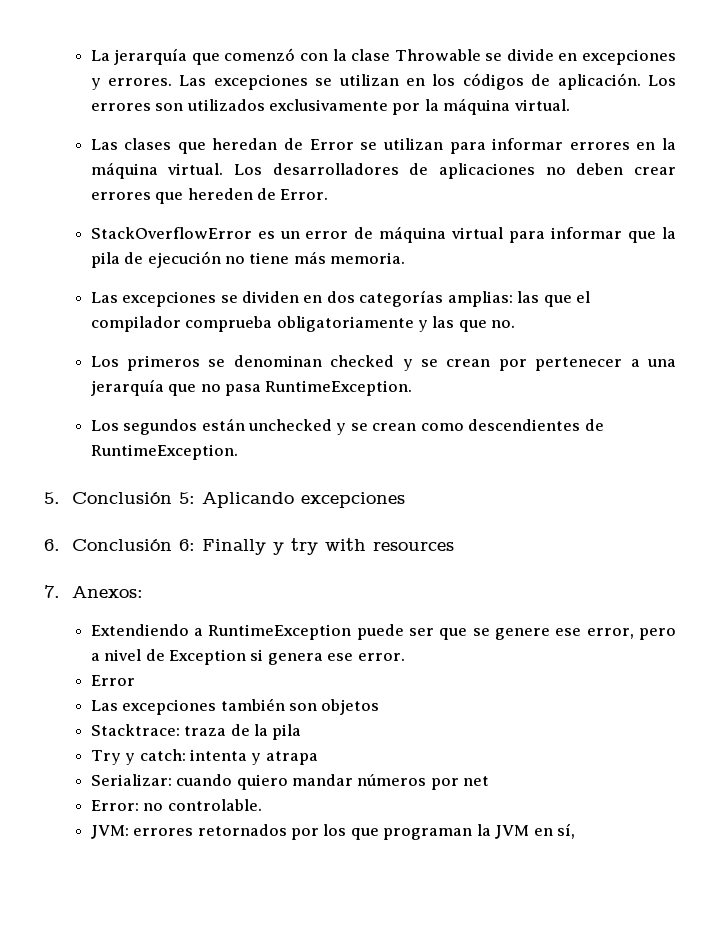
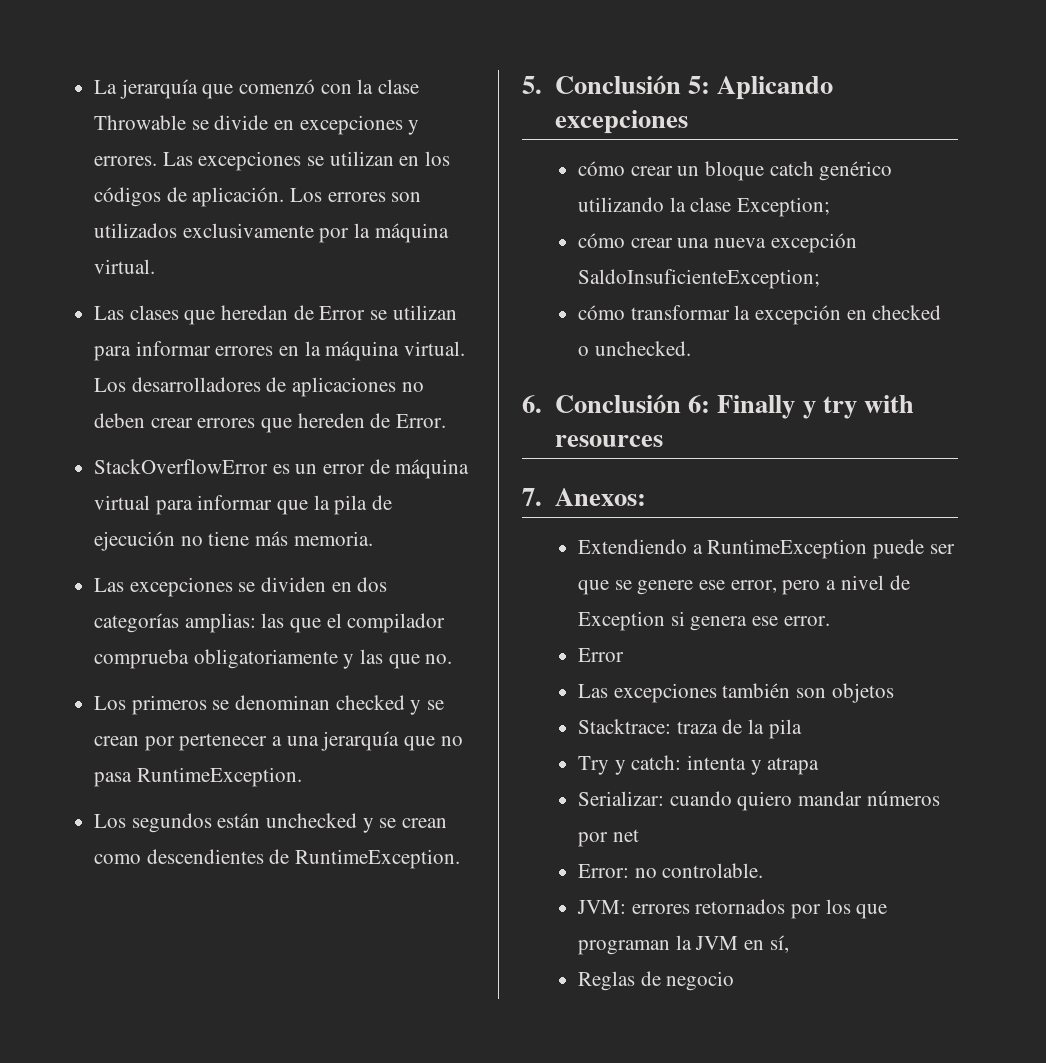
+ cómo crear un bloque catch genérico utilizando la clase Exception;
+ cómo crear una nueva excepción SaldoInsuficienteException;
+ cómo transformar la excepción en checked o unchecked.
+ Reglas de negocio

